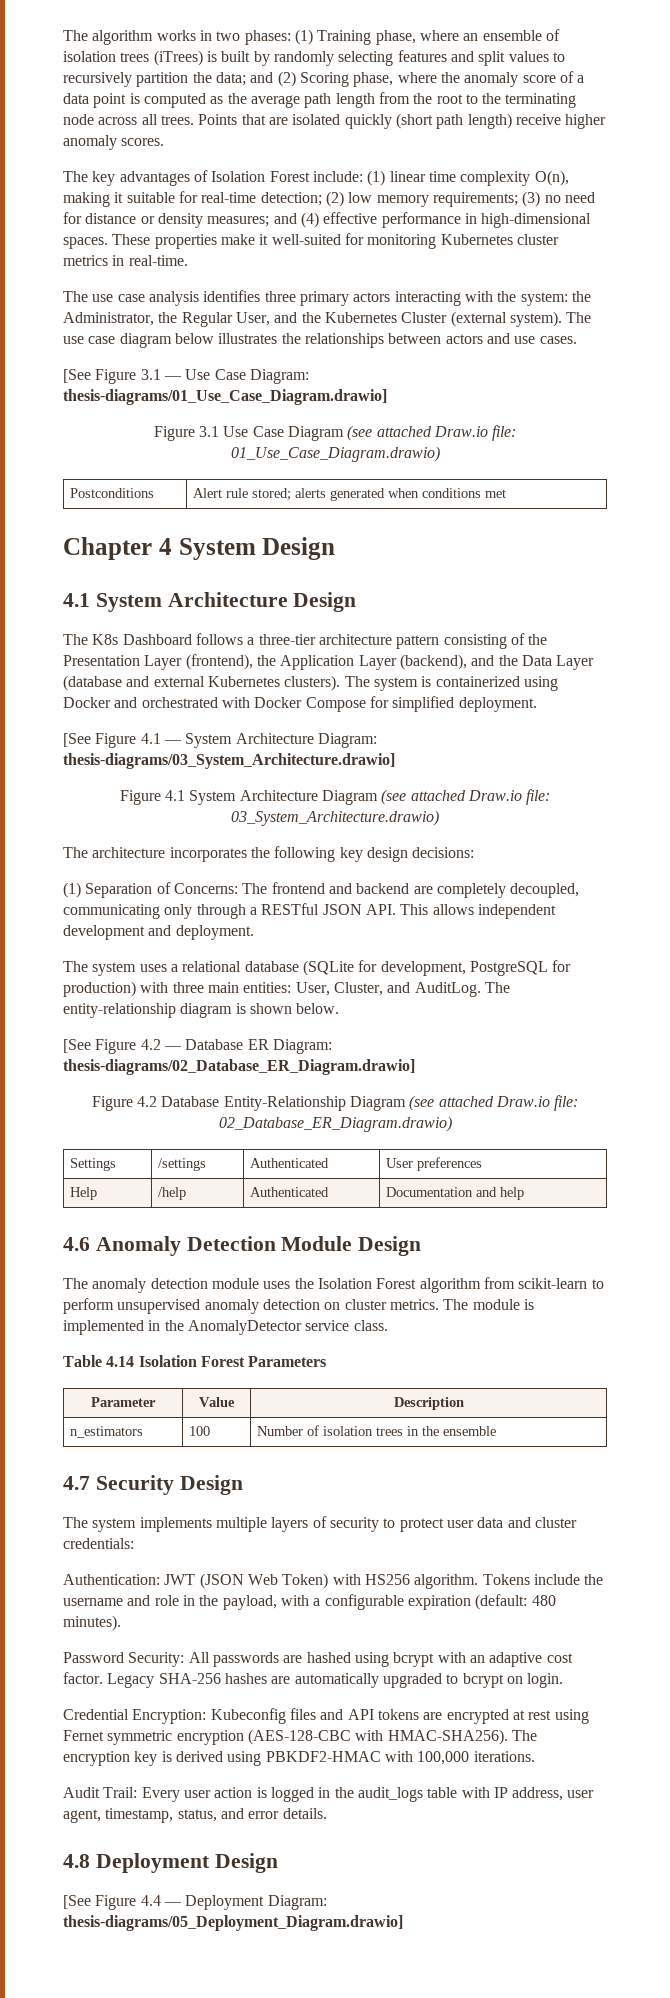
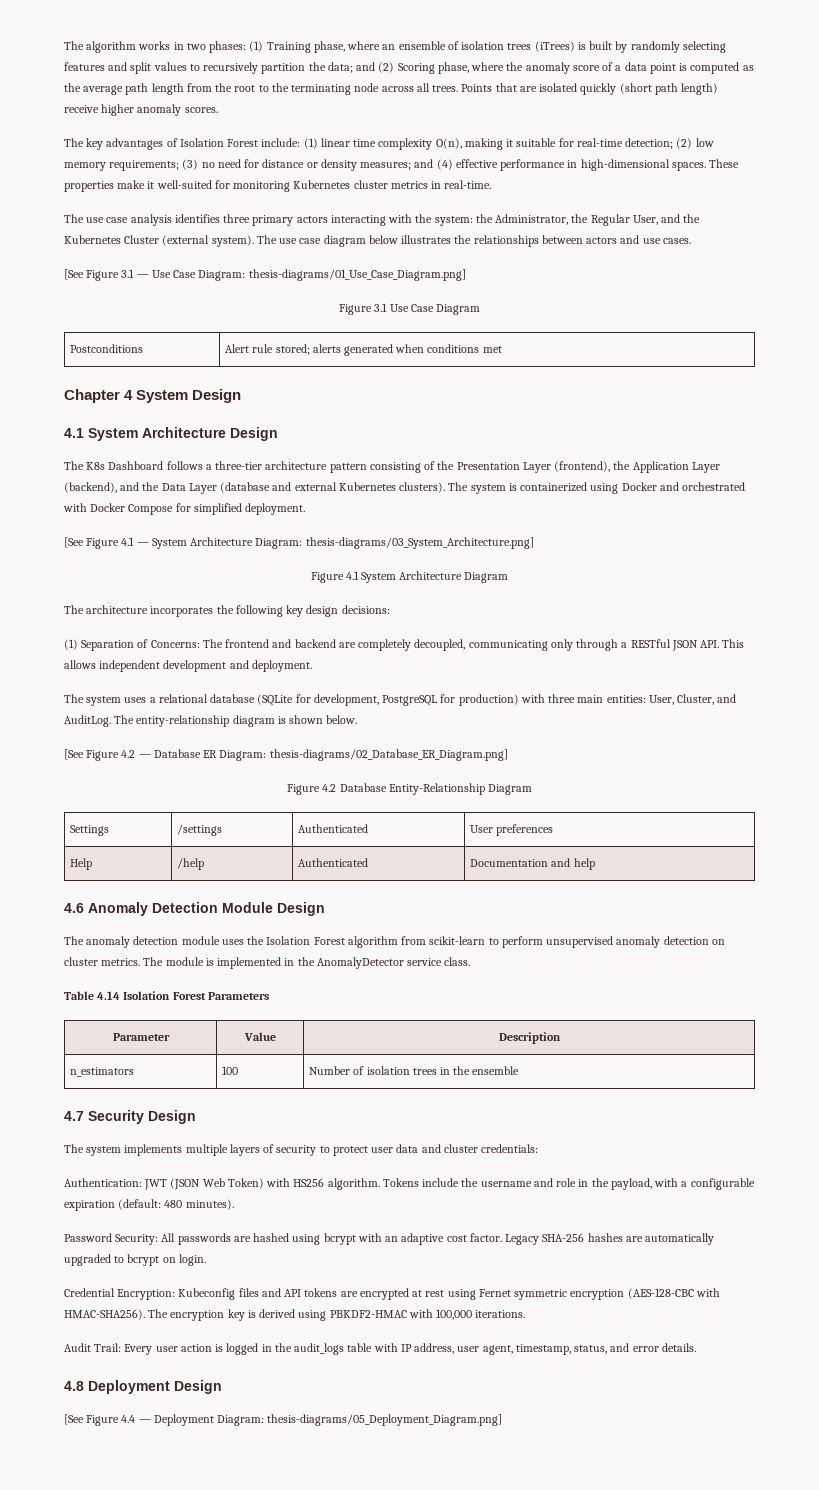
- [See Figure 3.1 — Use Case Diagram: thesis-diagrams/01_Use_Case_Diagram.drawio]
+ [See Figure 3.1 — Use Case Diagram: thesis-diagrams/01_Use_Case_Diagram.png]
- Figure 3.1 Use Case Diagram (see attached Draw.io file: 01_Use_Case_Diagram.drawio)
+ Figure 3.1 Use Case Diagram
- [See Figure 4.1 — System Architecture Diagram: thesis-diagrams/03_System_Architecture.drawio]
+ [See Figure 4.1 — System Architecture Diagram: thesis-diagrams/03_System_Architecture.png]
- Figure 4.1 System Architecture Diagram (see attached Draw.io file: 03_System_Architecture.drawio)
+ Figure 4.1 System Architecture Diagram
- [See Figure 4.2 — Database ER Diagram: thesis-diagrams/02_Database_ER_Diagram.drawio]
+ [See Figure 4.2 — Database ER Diagram: thesis-diagrams/02_Database_ER_Diagram.png]
- Figure 4.2 Database Entity-Relationship Diagram (see attached Draw.io file: 02_Database_ER_Diagram.drawio)
+ Figure 4.2 Database Entity-Relationship Diagram
- [See Figure 4.4 — Deployment Diagram: thesis-diagrams/05_Deployment_Diagram.drawio]
+ [See Figure 4.4 — Deployment Diagram: thesis-diagrams/05_Deployment_Diagram.png]

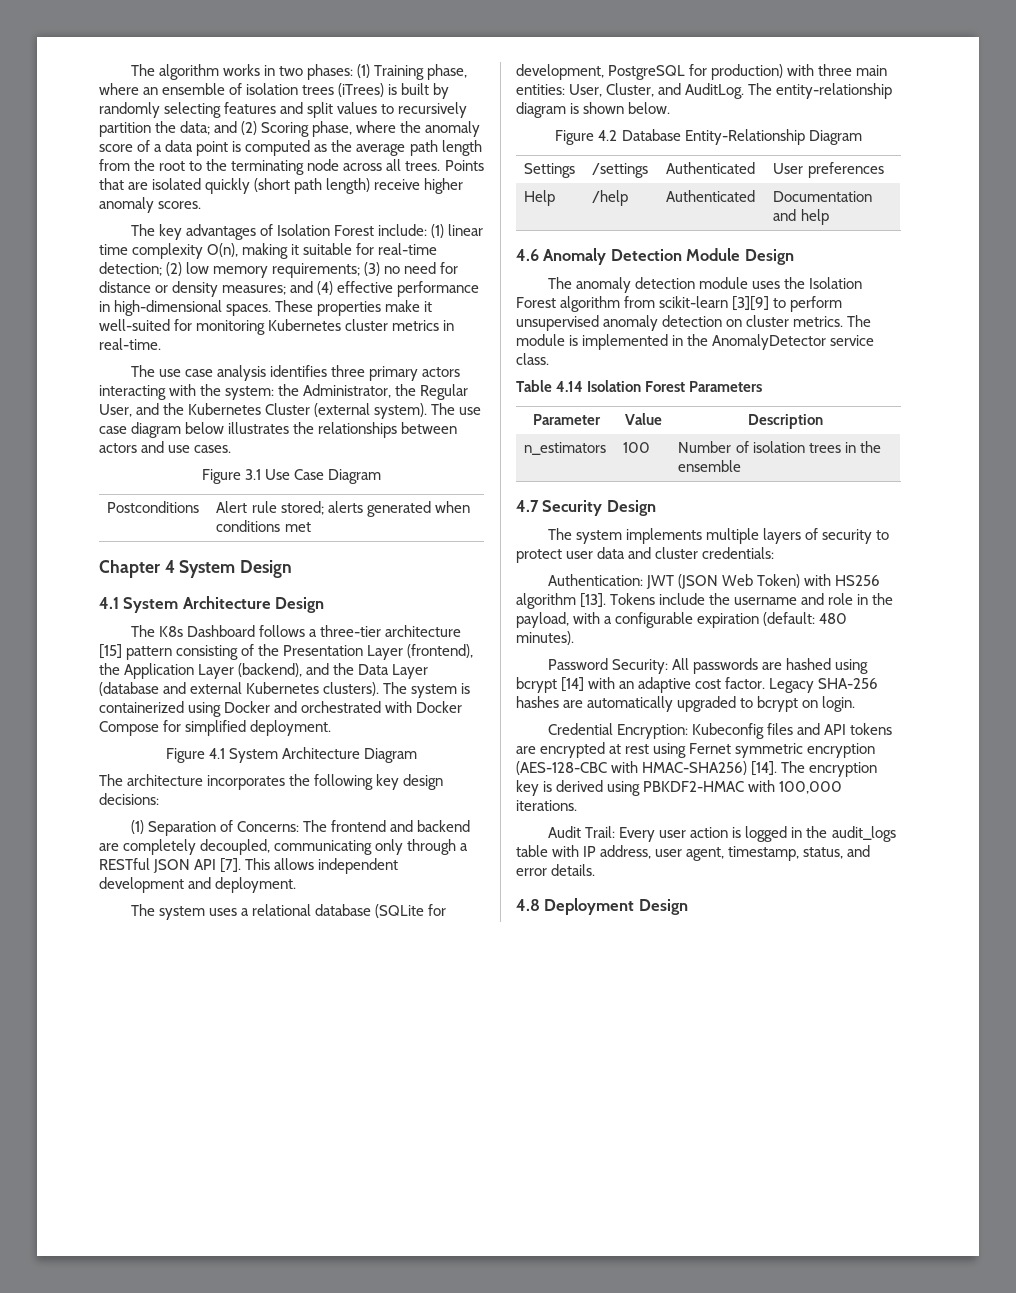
- [See Figure 3.1 — Use Case Diagram: thesis-diagrams/01_Use_Case_Diagram.png]
- The K8s Dashboard follows a three-tier architecture pattern consisting of the Presentation Layer (frontend), the Application Layer (backend), and the Data Layer (database and external Kubernetes clusters).
+ The K8s Dashboard follows a three-tier architecture [15] pattern consisting of the Presentation Layer (frontend), the Application Layer (backend), and the Data Layer (database and external Kubernetes clusters).
- [See Figure 4.1 — System Architecture Diagram: thesis-diagrams/03_System_Architecture.png]
- (1) Separation of Concerns: The frontend and backend are completely decoupled, communicating only through a RESTful JSON API. This allows independent development and deployment.
+ (1) Separation of Concerns: The frontend and backend are completely decoupled, communicating only through a RESTful JSON API [7]. This allows independent development and deployment.
- [See Figure 4.2 — Database ER Diagram: thesis-diagrams/02_Database_ER_Diagram.png]
- The anomaly detection module uses the Isolation Forest algorithm from scikit-learn to perform unsupervised anomaly detection on cluster metrics.
+ The anomaly detection module uses the Isolation Forest algorithm from scikit-learn [3][9] to perform unsupervised anomaly detection on cluster metrics.
- Authentication: JWT (JSON Web Token) with HS256 algorithm.
+ Authentication: JWT (JSON Web Token) with HS256 algorithm [13].
- Password Security: All passwords are hashed using bcrypt with an adaptive cost factor.
+ Password Security: All passwords are hashed using bcrypt [14] with an adaptive cost factor.
- Credential Encryption: Kubeconfig files and API tokens are encrypted at rest using Fernet symmetric encryption (AES-128-CBC with HMAC-SHA256).
+ Credential Encryption: Kubeconfig files and API tokens are encrypted at rest using Fernet symmetric encryption (AES-128-CBC with HMAC-SHA256) [14].
- [See Figure 4.4 — Deployment Diagram: thesis-diagrams/05_Deployment_Diagram.png]

